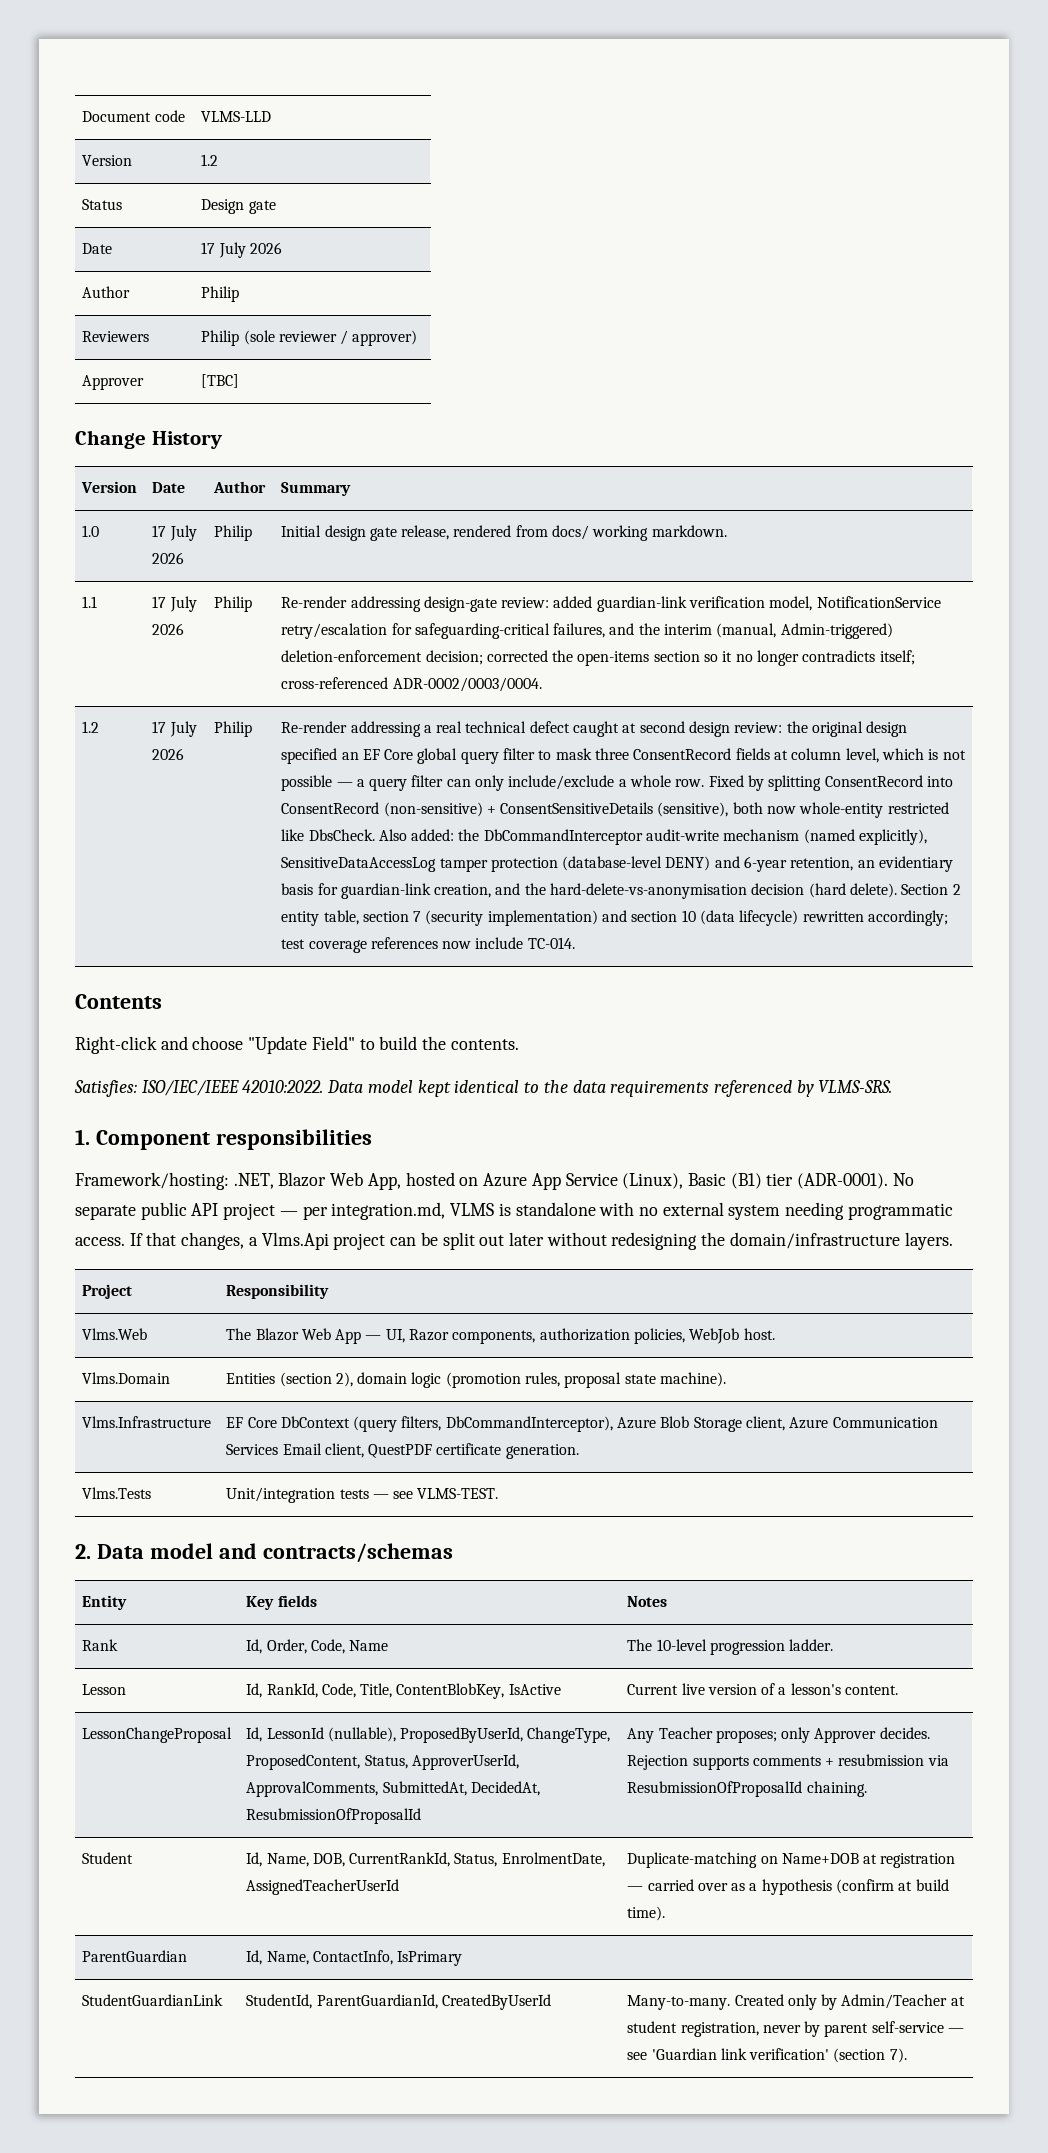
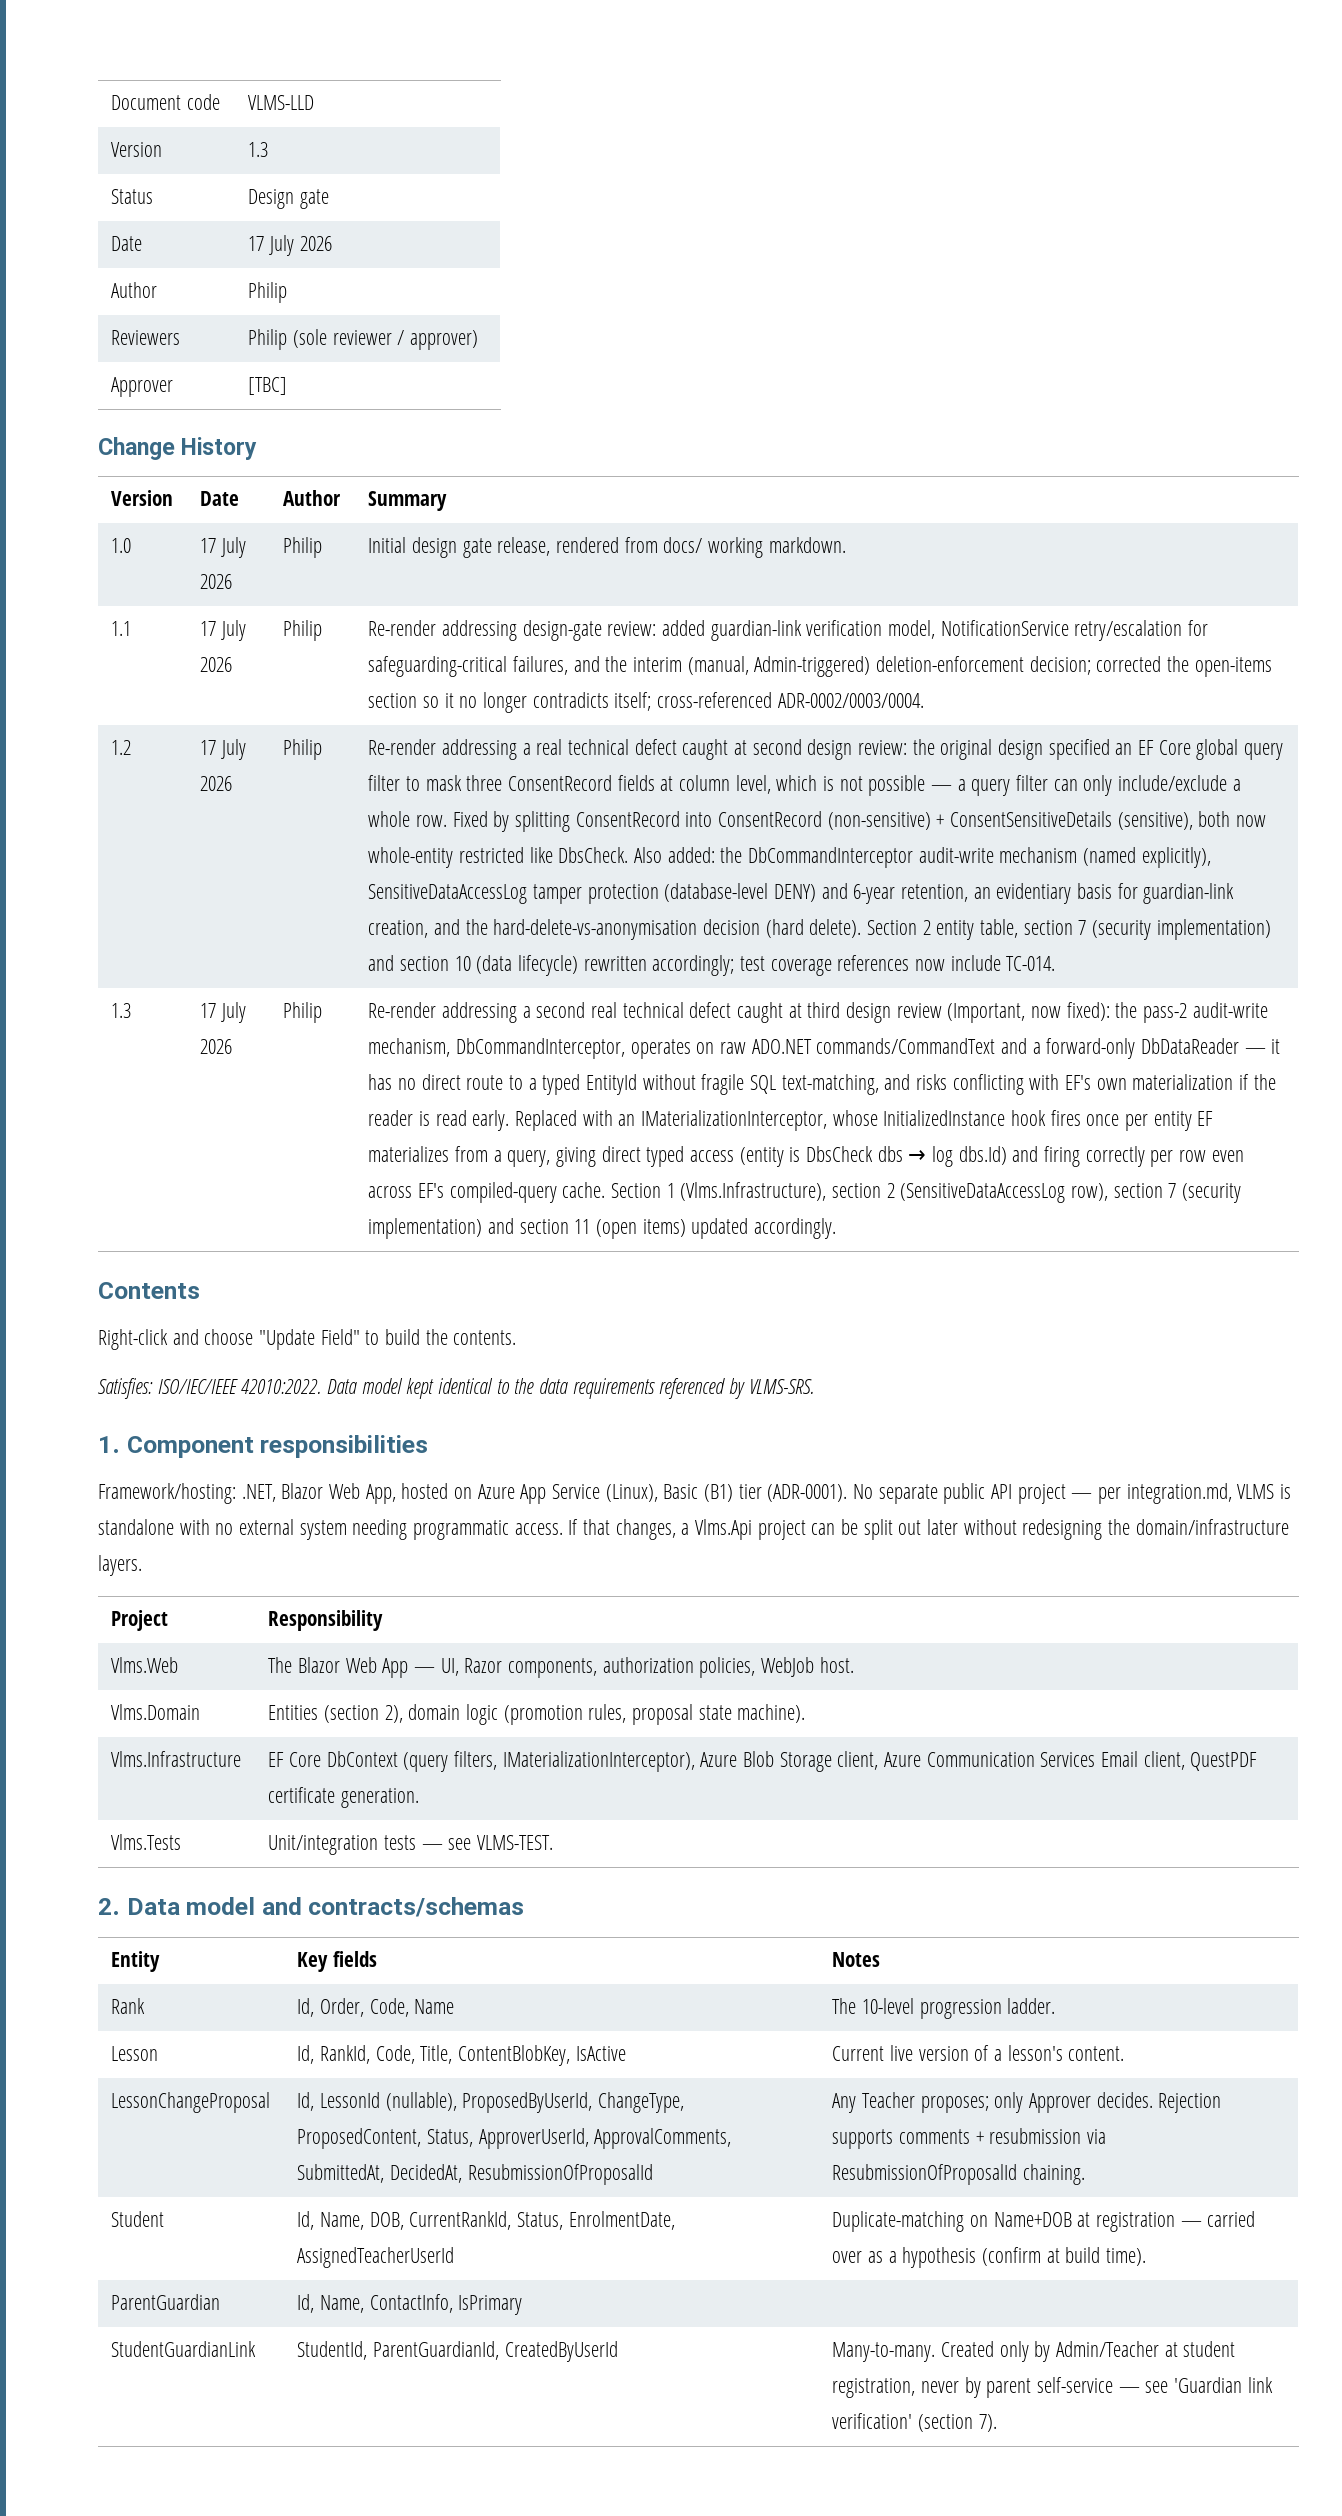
- Version | 1.2
+ Version | 1.3
+ 1.3 | 17 July 2026 | Philip | Re-render addressing a second real technical defect caught at third design review (Important, now fixed): the pass-2 audit-write mechanism, DbCommandInterceptor, operates on raw ADO.NET commands/CommandText and a forward-only DbDataReader — it has no direct route to a typed EntityId without fragile SQL text-matching, and risks conflicting with EF's own materialization if the reader is read early. Replaced with an IMaterializationInterceptor, whose InitializedInstance hook fires once per entity EF materializes from a query, giving direct typed access (entity is DbsCheck dbs → log dbs.Id) and firing correctly per row even across EF's compiled-query cache. Section 1 (Vlms.Infrastructure), section 2 (SensitiveDataAccessLog row), section 7 (security implementation) and section 11 (open items) updated accordingly.
- Vlms.Infrastructure | EF Core DbContext (query filters, DbCommandInterceptor), Azure Blob Storage client, Azure Communication Services Email client, QuestPDF certificate generation.
+ Vlms.Infrastructure | EF Core DbContext (query filters, IMaterializationInterceptor), Azure Blob Storage client, Azure Communication Services Email client, QuestPDF certificate generation.

